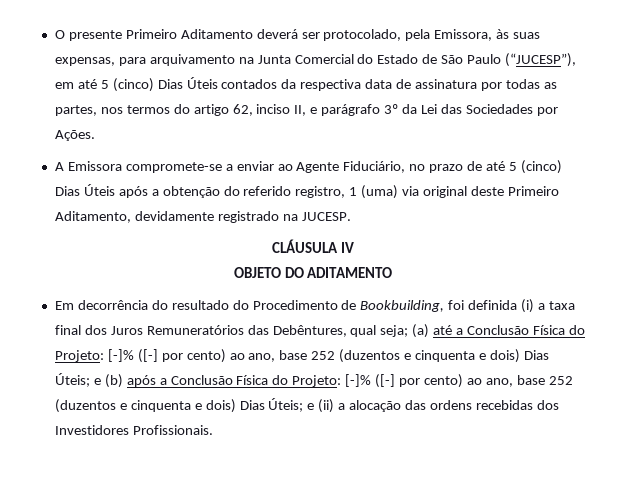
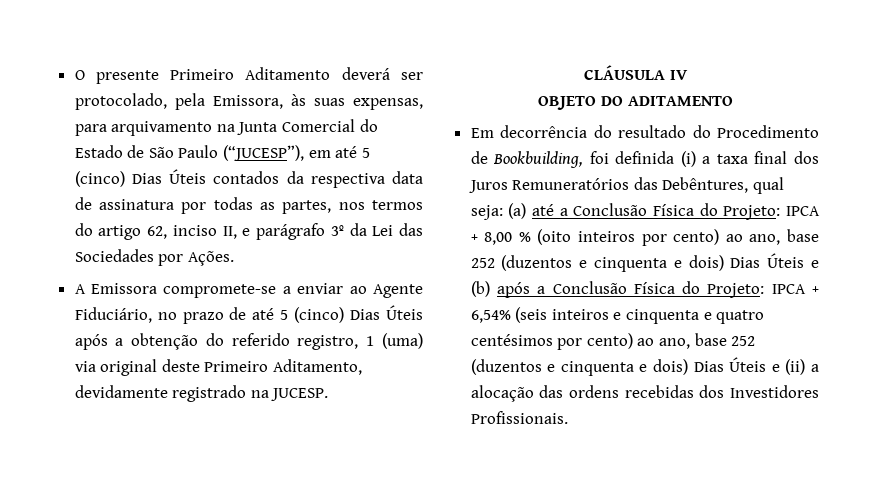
- Em decorrência do resultado do Procedimento de Bookbuilding, foi definida (i) a taxa final dos Juros Remuneratórios das Debêntures, qual seja;
+ Em decorrência do resultado do Procedimento de Bookbuilding, foi definida (i) a taxa final dos Juros Remuneratórios das Debêntures, qual seja:
- [-]% ([-] por cento) ao ano, base 252 (duzentos e cinquenta e dois) Dias Úteis; e (b) após a Conclusão Física do Projeto:
+ IPCA + 8,00 % (oito inteiros por cento) ao ano, base 252 (duzentos e cinquenta e dois) Dias Úteis e (b) após a Conclusão Física do Projeto:
- [-]% ([-] por cento) ao ano, base 252 (duzentos e cinquenta e dois) Dias Úteis; e (ii) a alocação das ordens recebidas dos Investidores Profissionais.
+ IPCA + 6,54% (seis inteiros e cinquenta e quatro centésimos por cento) ao ano, base 252 (duzentos e cinquenta e dois) Dias Úteis e (ii) a alocação das ordens recebidas dos Investidores Profissionais.

